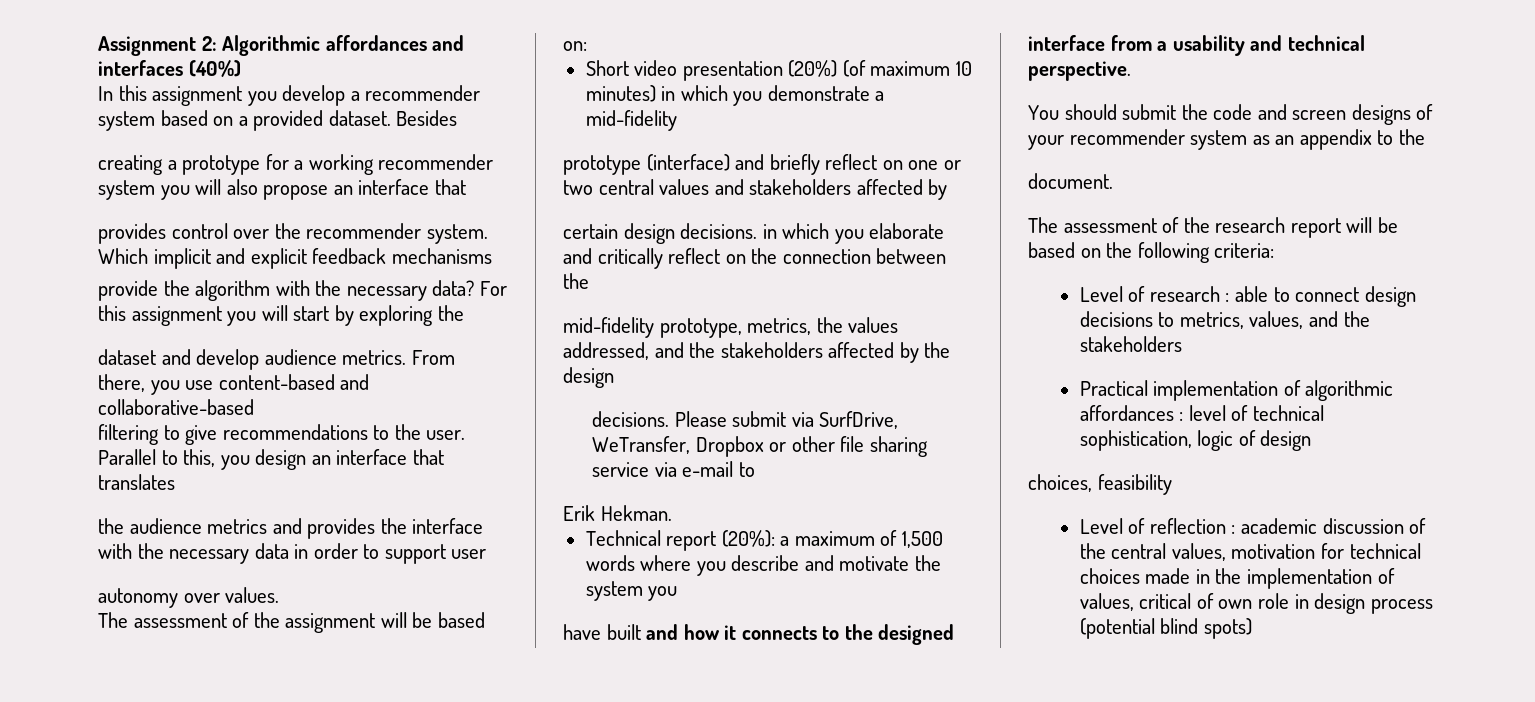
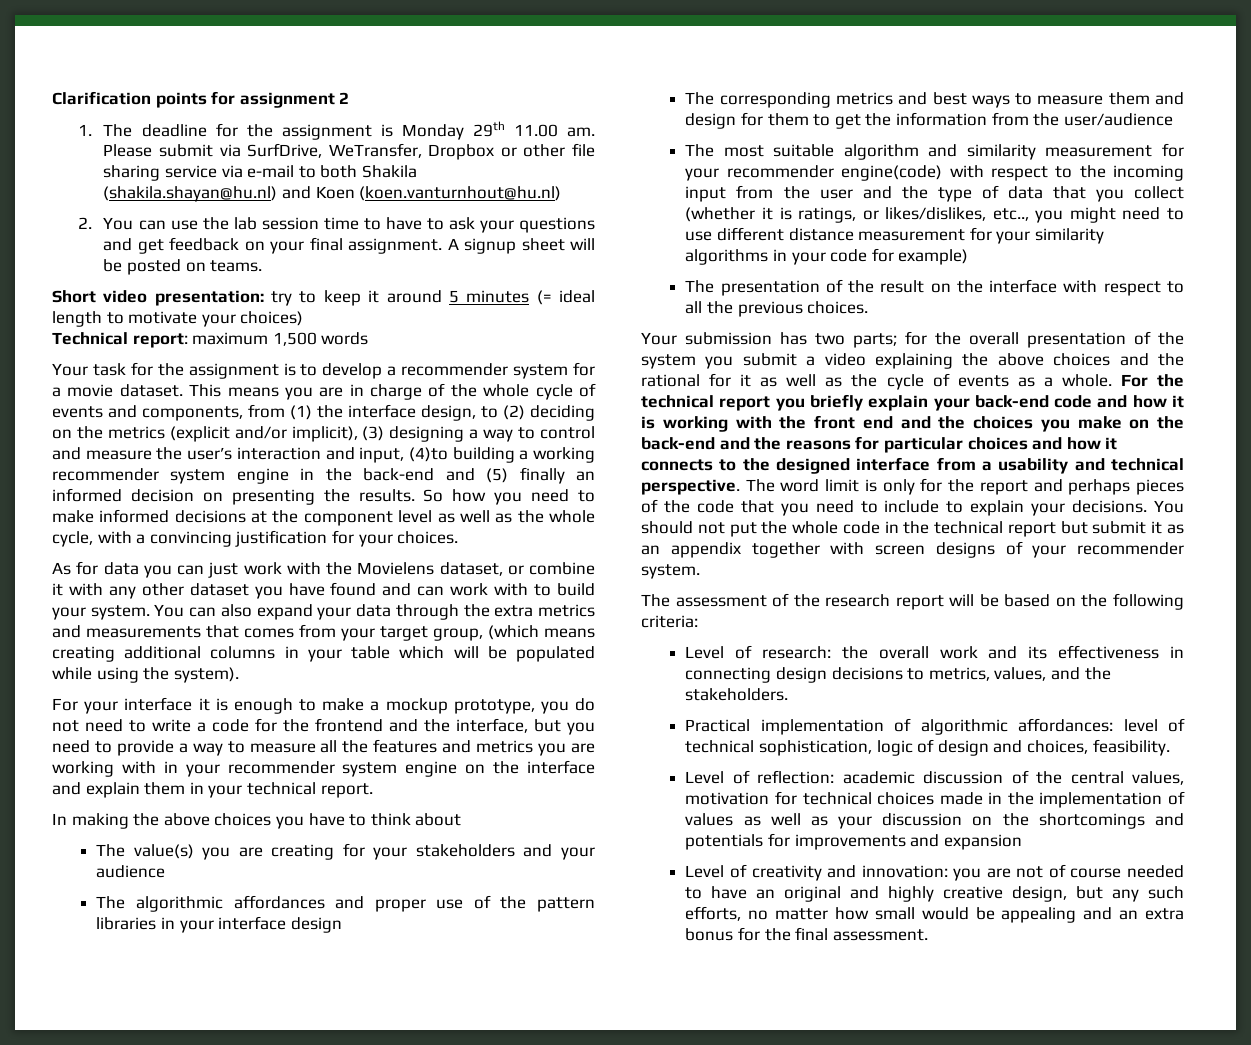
- Assignment 2: Algorithmic affordances and interfaces (40%)
- In this assignment you develop a recommender system based on a provided dataset. Besides
- creating a prototype for a working recommender system you will also propose an interface that
- provides control over the recommender system. Which implicit and explicit feedback mechanisms
- provide the algorithm with the necessary data? For this assignment you will start by exploring the
- dataset and develop audience metrics. From there, you use content-based and collaborative-based
- filtering to give recommendations to the user. Parallel to this, you design an interface that translates
- the audience metrics and provides the interface with the necessary data in order to support user
- autonomy over values.
- The assessment of the assignment will be based on:
- Short video presentation (20%) (of maximum 10 minutes) in which you demonstrate a mid-fidelity
- prototype (interface) and briefly reflect on one or two central values and stakeholders affected by
- certain design decisions. in which you elaborate and critically reflect on the connection between the
- mid-fidelity prototype, metrics, the values addressed, and the stakeholders affected by the design
- decisions.
+ Clarification points for assignment 2
+ 1. The deadline for the assignment is Monday 29th 11.00 am.
- Please submit via SurfDrive, WeTransfer, Dropbox or other file sharing service via e-mail to
- Erik Hekman.
- Technical report (20%): a maximum of 1,500 words where you describe and motivate the system you
- have built and how it connects to the designed interface from a usability and technical perspective.
- You should submit the code and screen designs of your recommender system as an appendix to the
- document.
+ Please submit via SurfDrive, WeTransfer, Dropbox or other file sharing service via e-mail to both Shakila (shakila.shayan@hu.nl) and Koen (koen.vanturnhout@hu.nl)
+ 2. You can use the lab session time to have to ask your questions and get feedback on your final assignment. A signup sheet will be posted on teams.
+ Short video presentation: try to keep it around 5 minutes (= ideal length to motivate your choices)
+ Technical report: maximum 1,500 words
+ Your task for the assignment is to develop a recommender system for a movie dataset. This means you are in charge of the whole cycle of events and components, from (1) the interface design, to (2) deciding on the metrics (explicit and/or implicit), (3) designing a way to control and measure the user’s interaction and input, (4)to building a working recommender system engine in the back-end and (5) finally an informed decision on presenting the results. So how you need to make informed decisions at the component level as well as the whole cycle, with a convincing justification for your choices.
+ As for data you can just work with the Movielens dataset, or combine it with any other dataset you have found and can work with to build your system. You can also expand your data through the extra metrics and measurements that comes from your target group, (which means creating additional columns in your table which will be populated while using the system).
+ For your interface it is enough to make a mockup prototype, you do not need to write a code for the frontend and the interface, but you need to provide a way to measure all the features and metrics you are working with in your recommender system engine on the interface and explain them in your technical report.
+ In making the above choices you have to think about
+ The value(s) you are creating for your stakeholders and your audience
+ The algorithmic affordances and proper use of the pattern libraries in your interface design
+ The corresponding metrics and best ways to measure them and design for them to get the information from the user/audience
+ The most suitable algorithm and similarity measurement for your recommender engine(code) with respect to the incoming input from the user and the type of data that you collect (whether it is ratings, or likes/dislikes, etc.., you might need to use different distance measurement for your similarity algorithms in your code for example)
+ The presentation of the result on the interface with respect to all the previous choices.
+ Your submission has two parts; for the overall presentation of the system you submit a video explaining the above choices and the rational for it as well as the cycle of events as a whole. For the technical report you briefly explain your back-end code and how it is working with the front end and the choices you make on the back-end and the reasons for particular choices and how it connects to the designed interface from a usability and technical perspective. The word limit is only for the report and perhaps pieces of the code that you need to include to explain your decisions. You should not put the whole code in the technical report but submit it as an appendix together with screen designs of your recommender system.
- Level of research : able to connect design decisions to metrics, values, and the stakeholders
+ Level of research: the overall work and its effectiveness in connecting design decisions to metrics, values, and the stakeholders.
- Practical implementation of algorithmic affordances : level of technical sophistication, logic of design
- choices, feasibility
- Level of reflection : academic discussion of the central values, motivation for technical choices made in the implementation of values, critical of own role in design process (potential blind spots)
+ Practical implementation of algorithmic affordances: level of technical sophistication, logic of design and choices, feasibility.
+ Level of reflection: academic discussion of the central values, motivation for technical choices made in the implementation of values as well as your discussion on the shortcomings and potentials for improvements and expansion
+ Level of creativity and innovation: you are not of course needed to have an original and highly creative design, but any such efforts, no matter how small would be appealing and an extra bonus for the final assessment.

